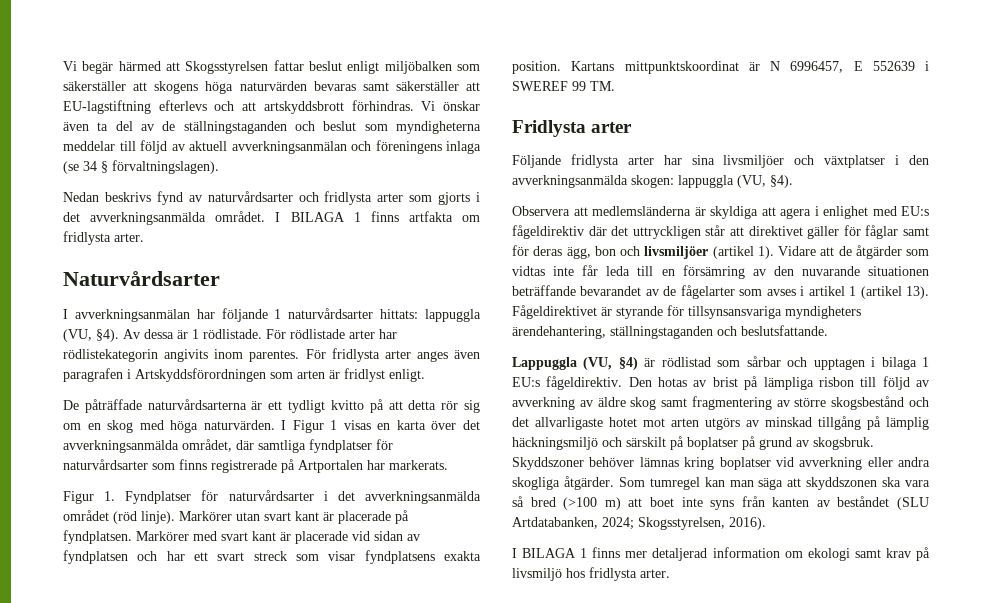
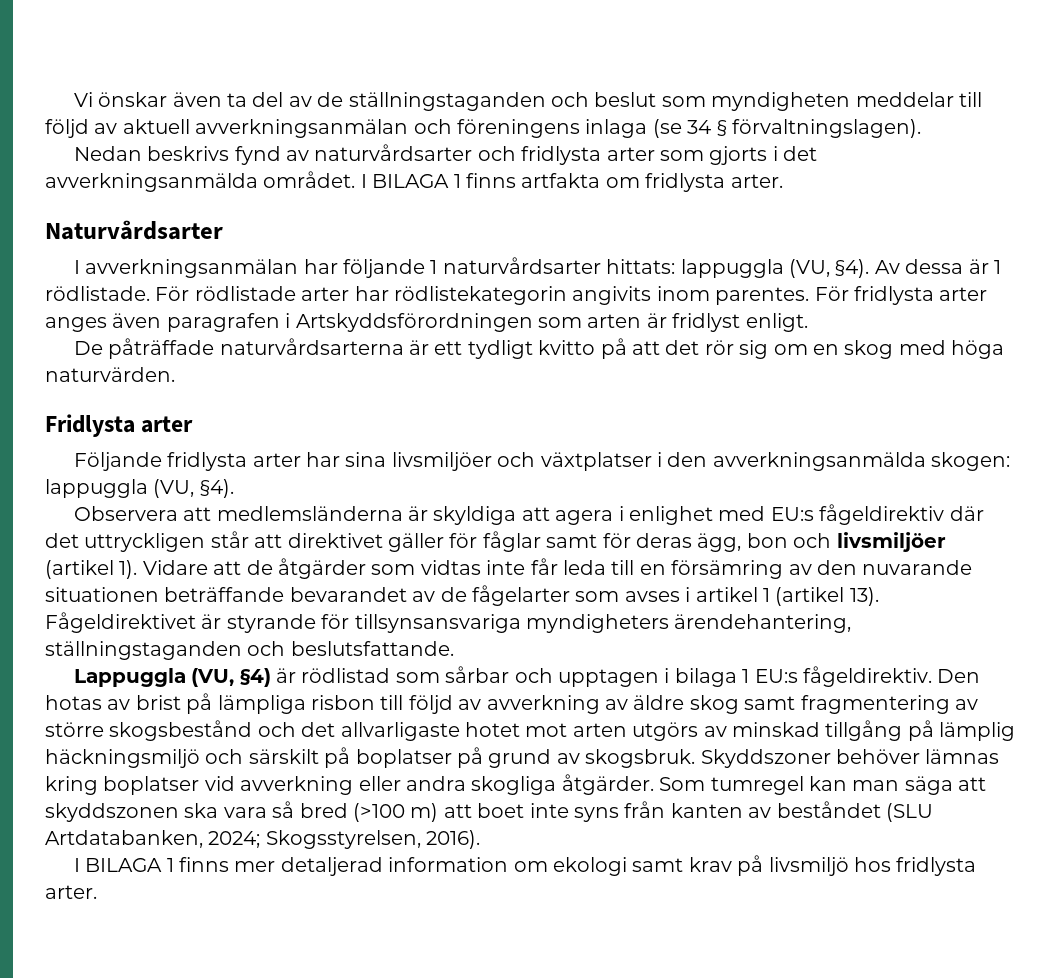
- Vi begär härmed att Skogsstyrelsen fattar beslut enligt miljöbalken som säkerställer att skogens höga naturvärden bevaras samt säkerställer att EU-lagstiftning efterlevs och att artskyddsbrott förhindras. Vi önskar även ta del av de ställningstaganden och beslut som myndigheterna meddelar till följd av aktuell avverkningsanmälan och föreningens inlaga (se 34 § förvaltningslagen).
+ Vi önskar även ta del av de ställningstaganden och beslut som myndigheten meddelar till följd av aktuell avverkningsanmälan och föreningens inlaga (se 34 § förvaltningslagen).
- De påträffade naturvårdsarterna är ett tydligt kvitto på att detta rör sig om en skog med höga naturvärden. I Figur 1 visas en karta över det avverkningsanmälda området, där samtliga fyndplatser för naturvårdsarter som finns registrerade på Artportalen har markerats.
- Figur 1. Fyndplatser för naturvårdsarter i det avverkningsanmälda området (röd linje). Markörer utan svart kant är placerade på fyndplatsen. Markörer med svart kant är placerade vid sidan av fyndplatsen och har ett svart streck som visar fyndplatsens exakta position. Kartans mittpunktskoordinat är N 6996457, E 552639 i SWEREF 99 TM.
+ De påträffade naturvårdsarterna är ett tydligt kvitto på att det rör sig om en skog med höga naturvärden.

